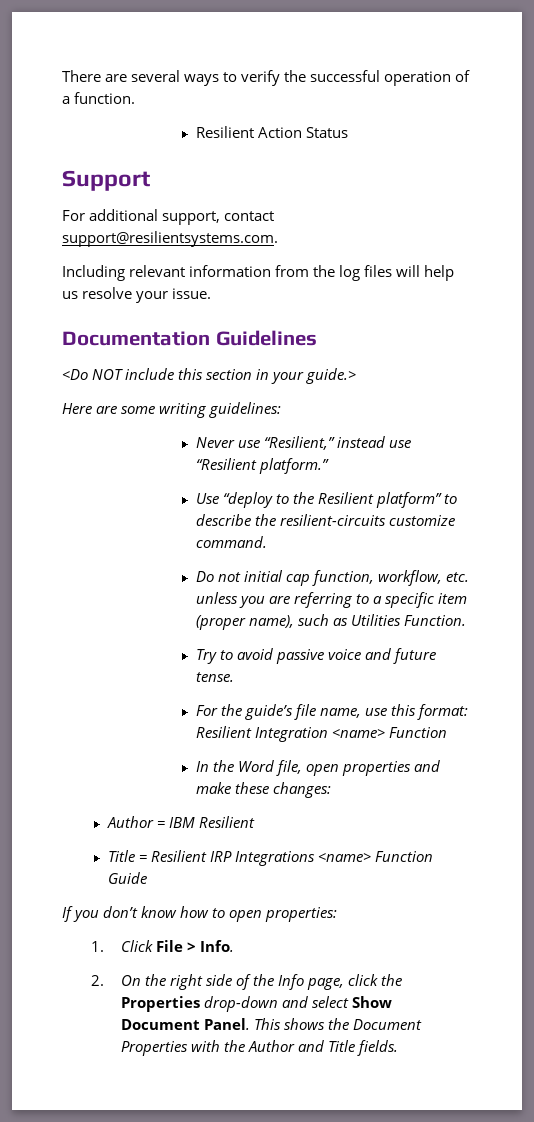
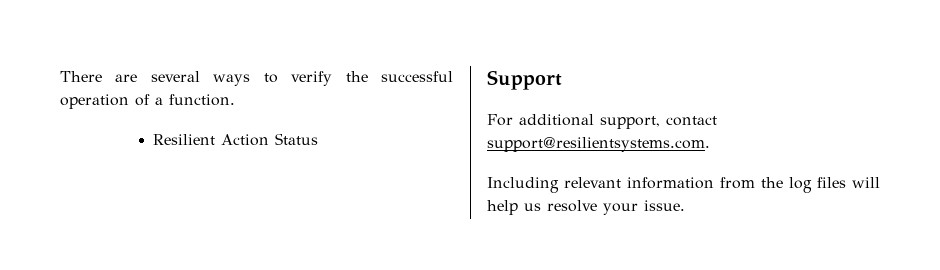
- Documentation Guidelines
- <Do NOT include this section in your guide.>
- Here are some writing guidelines:
- Never use “Resilient,” instead use “Resilient platform.”
- Use “deploy to the Resilient platform” to describe the resilient-circuits customize command.
- Do not initial cap function, workflow, etc. unless you are referring to a specific item (proper name), such as Utilities Function.
- Try to avoid passive voice and future tense.
- For the guide’s file name, use this format: Resilient Integration <name> Function
- In the Word file, open properties and make these changes:
- Author = IBM Resilient
- Title = Resilient IRP Integrations <name> Function Guide
- If you don’t know how to open properties:
- 1. Click File > Info.
- 2. On the right side of the Info page, click the Properties drop-down and select Show Document Panel. This shows the Document Properties with the Author and Title fields.

